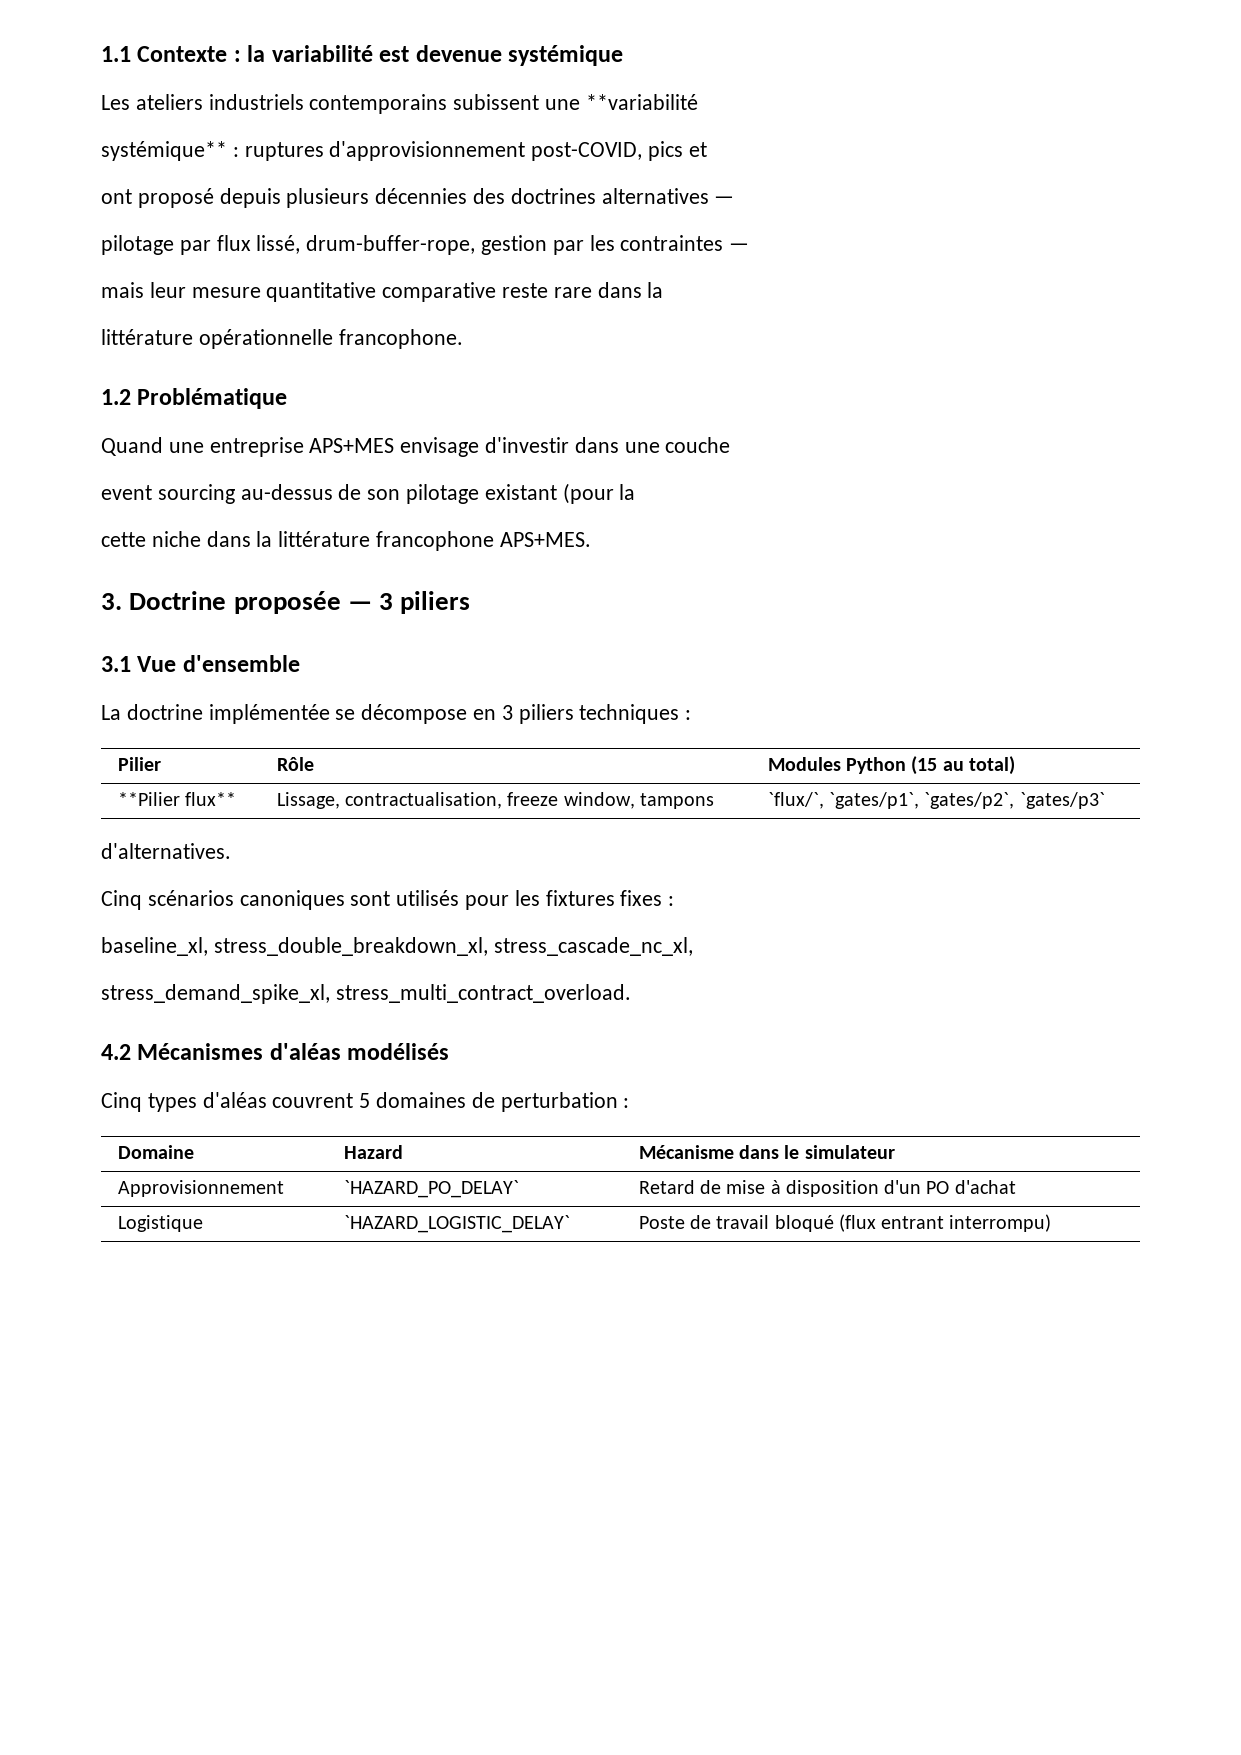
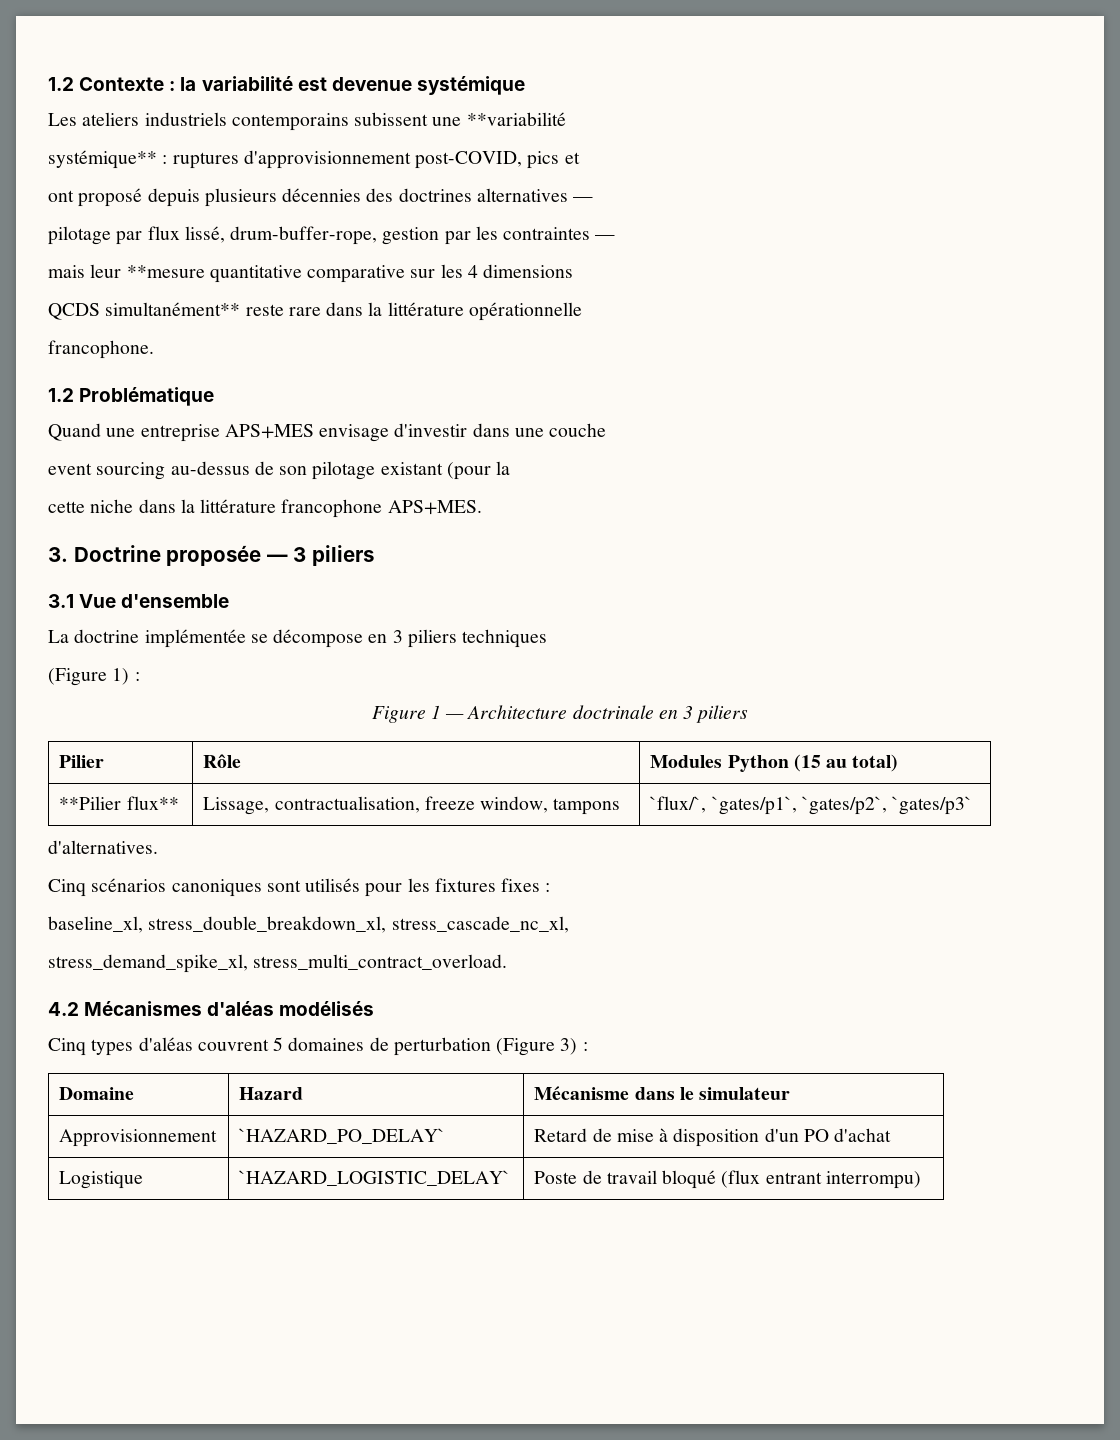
- 1.1 Contexte : la variabilité est devenue systémique
+ 1.2 Contexte : la variabilité est devenue systémique
- mais leur mesure quantitative comparative reste rare dans la
- littérature opérationnelle francophone.
+ mais leur **mesure quantitative comparative sur les 4 dimensions
+ QCDS simultanément** reste rare dans la littérature opérationnelle
+ francophone.
- La doctrine implémentée se décompose en 3 piliers techniques :
+ La doctrine implémentée se décompose en 3 piliers techniques
+ (Figure 1) :
+ Figure 1 — Architecture doctrinale en 3 piliers
- Cinq types d'aléas couvrent 5 domaines de perturbation :
+ Cinq types d'aléas couvrent 5 domaines de perturbation (Figure 3) :

